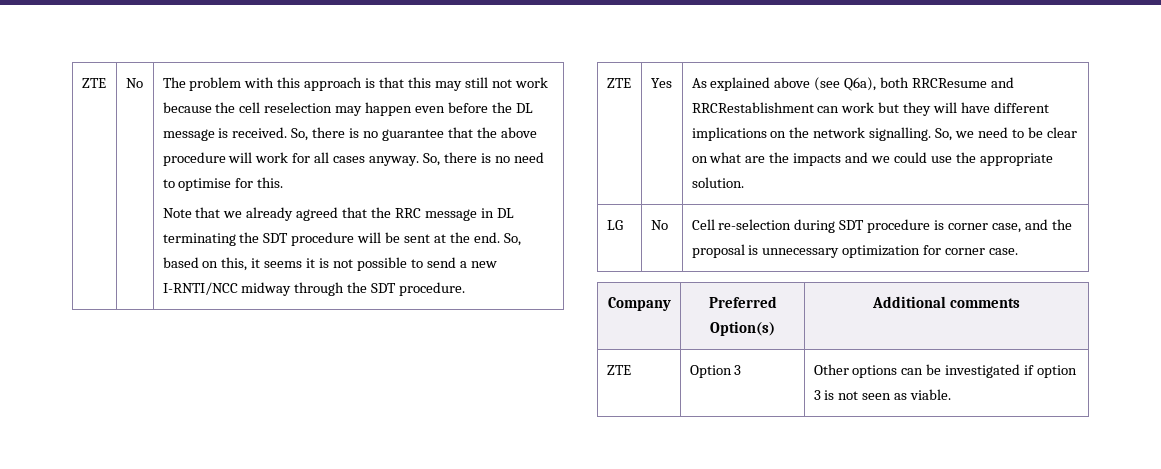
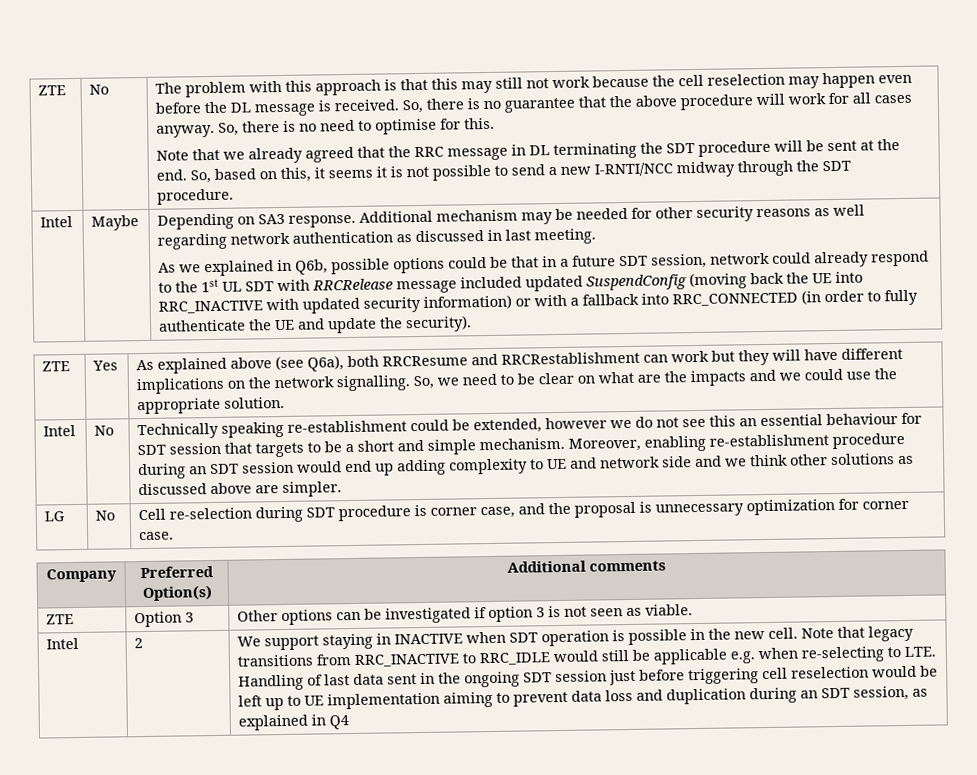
+ Intel | Maybe | Depending on SA3 response. Additional mechanism may be needed for other security reasons as well regarding network authentication as discussed in last meeting.
+ As we explained in Q6b, possible options could be that in a future SDT session, network could already respond to the 1st UL SDT with RRCRelease message included updated SuspendConfig (moving back the UE into RRC_INACTIVE with updated security information) or with a fallback into RRC_CONNECTED (in order to fully authenticate the UE and update the security).
+ Intel | No | Technically speaking re-establishment could be extended, however we do not see this an essential behaviour for SDT session that targets to be a short and simple mechanism. Moreover, enabling re-establishment procedure during an SDT session would end up adding complexity to UE and network side and we think other solutions as discussed above are simpler.
+ Intel | 2 | We support staying in INACTIVE when SDT operation is possible in the new cell. Note that legacy transitions from RRC_INACTIVE to RRC_IDLE would still be applicable e.g. when re-selecting to LTE. Handling of last data sent in the ongoing SDT session just before triggering cell reselection would be left up to UE implementation aiming to prevent data loss and duplication during an SDT session, as explained in Q4

